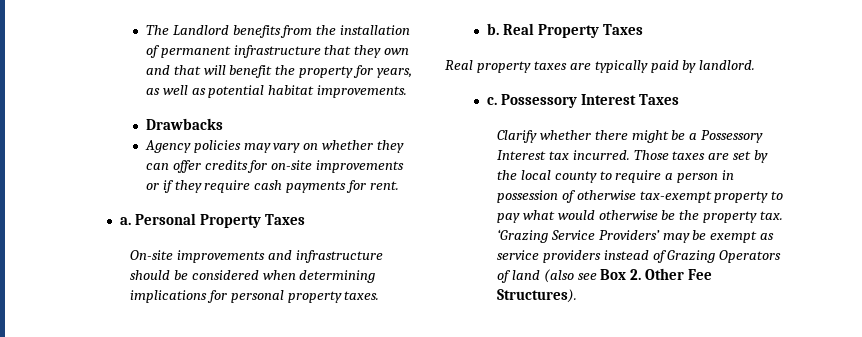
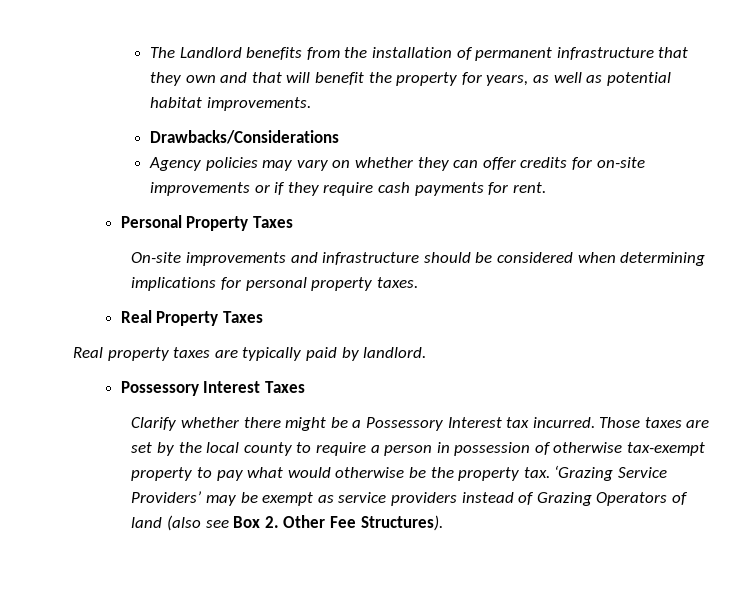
- Drawbacks
+ Drawbacks/Considerations
- a.
- b.
- c.

